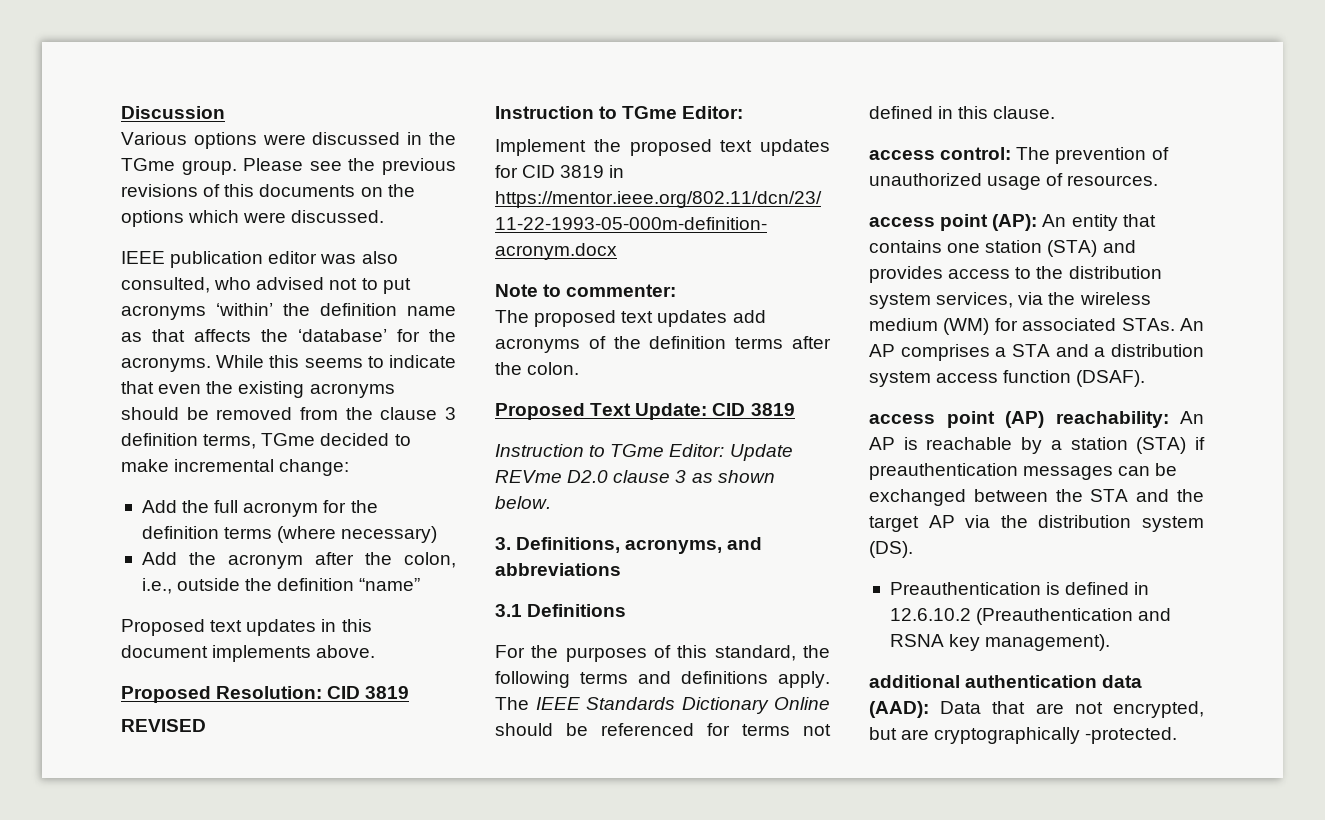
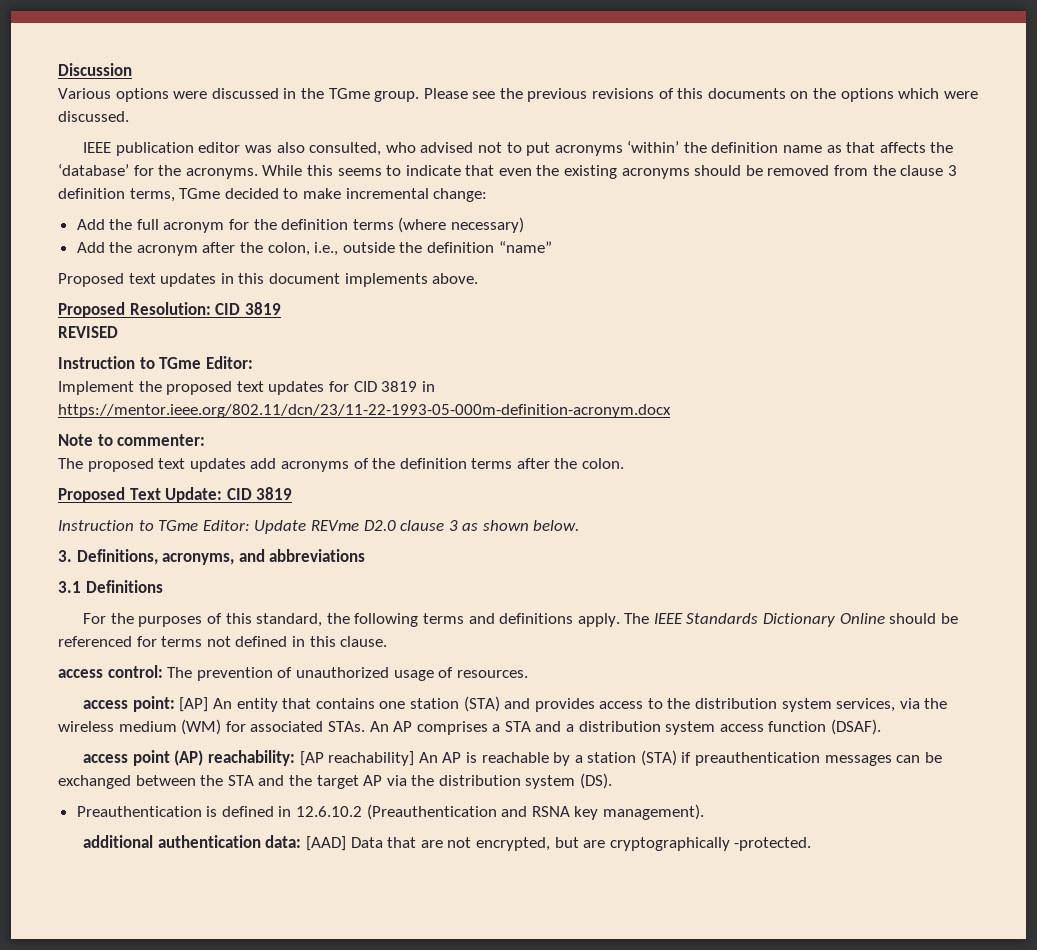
- access point (AP): An entity that contains one station (STA) and provides access to the distribution system services, via the wireless medium (WM) for associated STAs.
+ access point: [AP] An entity that contains one station (STA) and provides access to the distribution system services, via the wireless medium (WM) for associated STAs.
- access point (AP) reachability: An AP is reachable by a station (STA) if preauthentication messages can be exchanged between the STA and the target AP via the distribution system (DS).
+ access point (AP) reachability: [AP reachability] An AP is reachable by a station (STA) if preauthentication messages can be exchanged between the STA and the target AP via the distribution system (DS).
- additional authentication data (AAD): Data that are not encrypted, but are cryptographically -protected.
+ additional authentication data: [AAD] Data that are not encrypted, but are cryptographically -protected.

